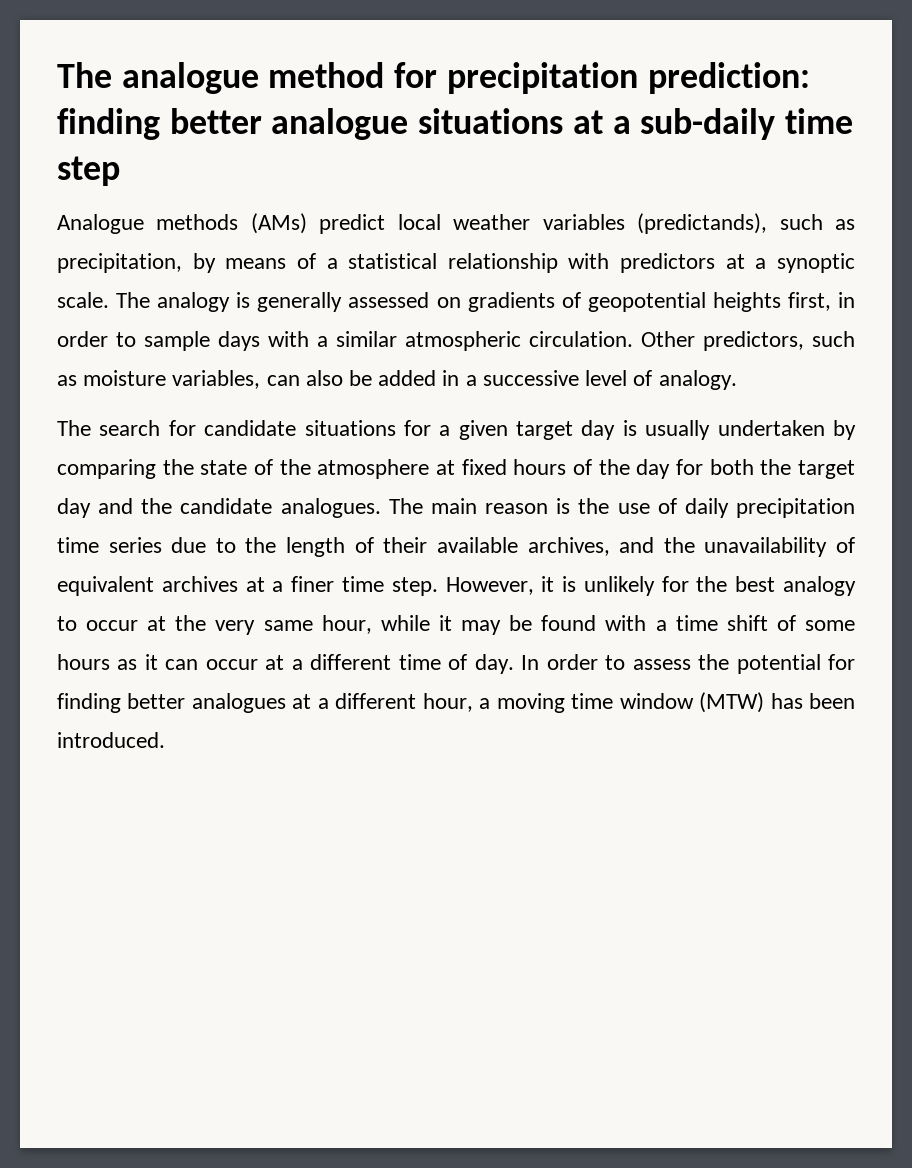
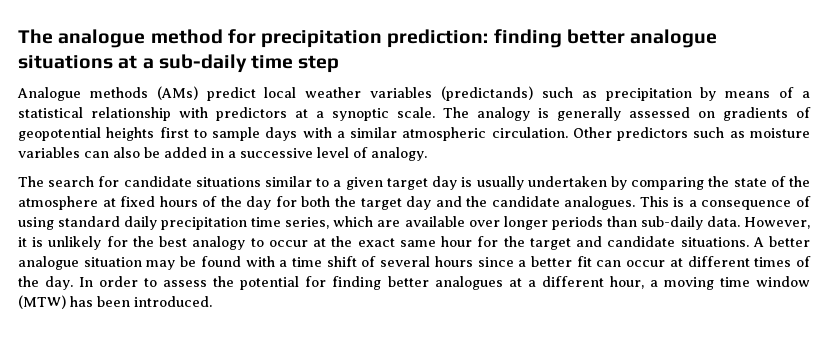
- Analogue methods (AMs) predict local weather variables (predictands), such as precipitation, by means of a statistical relationship with predictors at a synoptic scale.
+ Analogue methods (AMs) predict local weather variables (predictands) such as precipitation by means of a statistical relationship with predictors at a synoptic scale.
- The analogy is generally assessed on gradients of geopotential heights first, in order to sample days with a similar atmospheric circulation.
+ The analogy is generally assessed on gradients of geopotential heights first to sample days with a similar atmospheric circulation.
- Other predictors, such as moisture variables, can also be added in a successive level of analogy.
+ Other predictors such as moisture variables can also be added in a successive level of analogy.
- The search for candidate situations for a given target day is usually undertaken by comparing the state of the atmosphere at fixed hours of the day for both the target day and the candidate analogues.
+ The search for candidate situations similar to a given target day is usually undertaken by comparing the state of the atmosphere at fixed hours of the day for both the target day and the candidate analogues.
- The main reason is the use of daily precipitation time series due to the length of their available archives, and the unavailability of equivalent archives at a finer time step.
+ This is a consequence of using standard daily precipitation time series, which are available over longer periods than sub-daily data.
- However, it is unlikely for the best analogy to occur at the very same hour, while it may be found with a time shift of some hours as it can occur at a different time of day.
+ However, it is unlikely for the best analogy to occur at the exact same hour for the target and candidate situations. A better analogue situation may be found with a time shift of several hours since a better fit can occur at different times of the day.

